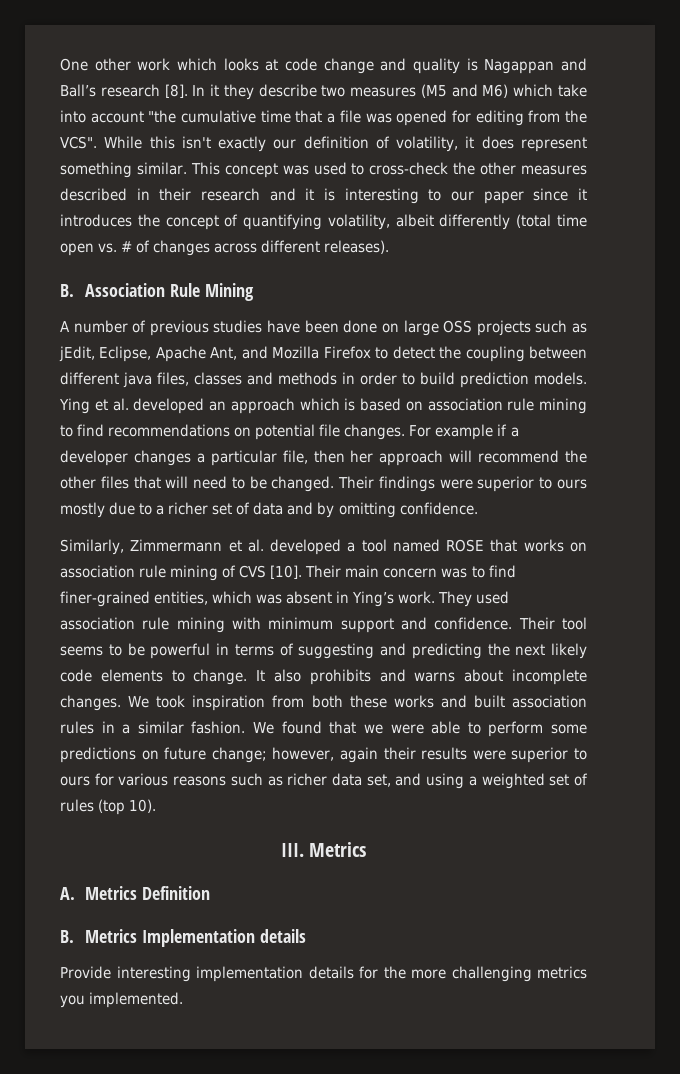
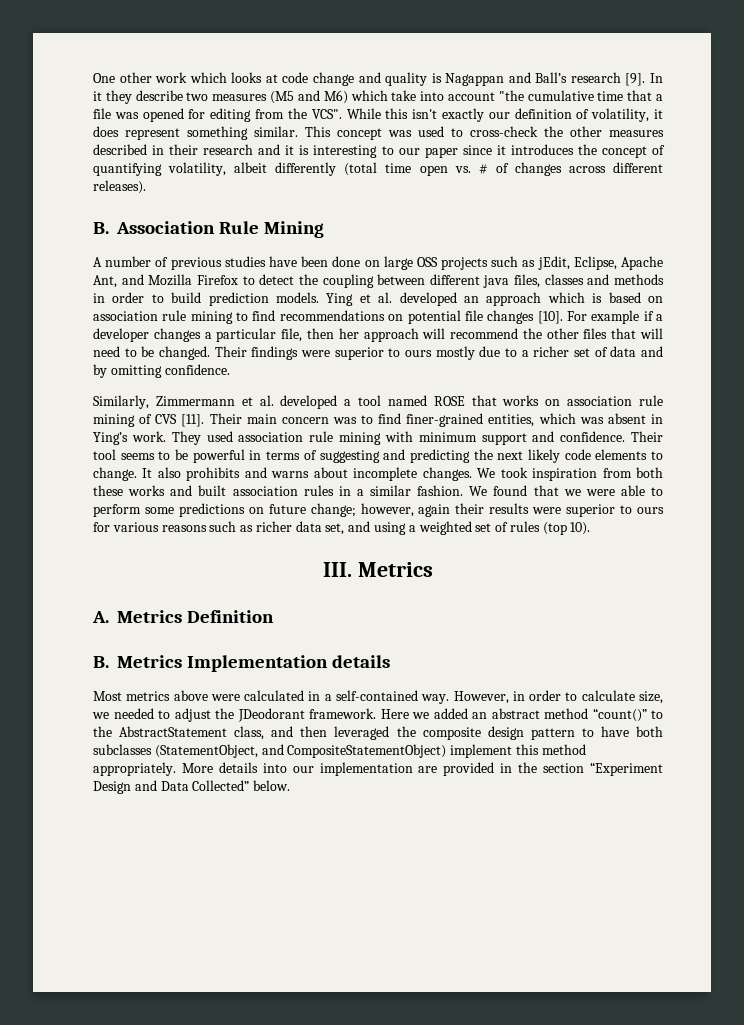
- One other work which looks at code change and quality is Nagappan and Ball’s research [8].
+ One other work which looks at code change and quality is Nagappan and Ball’s research [9].
- Ying et al. developed an approach which is based on association rule mining to find recommendations on potential file changes.
+ Ying et al. developed an approach which is based on association rule mining to find recommendations on potential file changes [10].
- Similarly, Zimmermann et al. developed a tool named ROSE that works on association rule mining of CVS [10].
+ Similarly, Zimmermann et al. developed a tool named ROSE that works on association rule mining of CVS [11].
- Provide interesting implementation details for the more challenging metrics you implemented.
+ Most metrics above were calculated in a self-contained way. However, in order to calculate size, we needed to adjust the JDeodorant framework. Here we added an abstract method “count()” to the AbstractStatement class, and then leveraged the composite design pattern to have both subclasses (StatementObject, and CompositeStatementObject) implement this method appropriately. More details into our implementation are provided in the section “Experiment Design and Data Collected” below.

